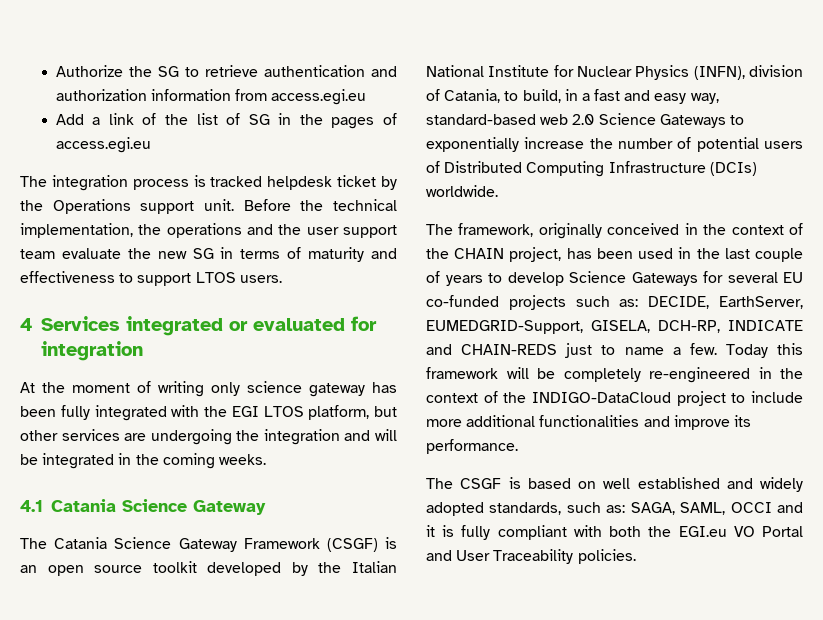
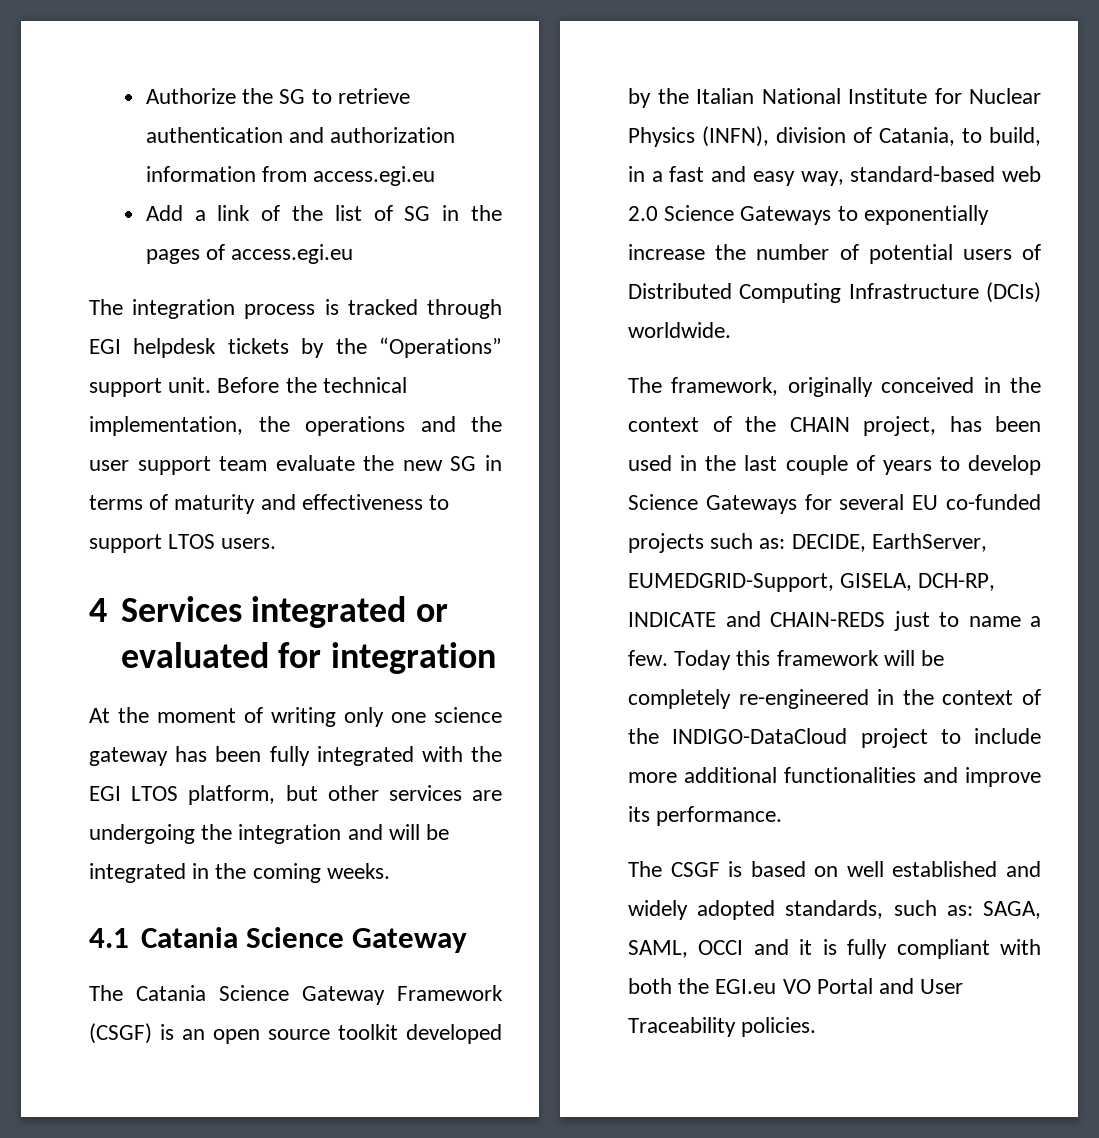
- The integration process is tracked helpdesk ticket by the Operations support unit.
+ The integration process is tracked through EGI helpdesk tickets by the “Operations” support unit.
- At the moment of writing only science gateway has been fully integrated with the EGI LTOS platform, but other services are undergoing the integration and will be integrated in the coming weeks.
+ At the moment of writing only one science gateway has been fully integrated with the EGI LTOS platform, but other services are undergoing the integration and will be integrated in the coming weeks.

